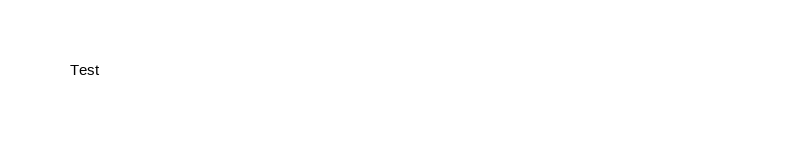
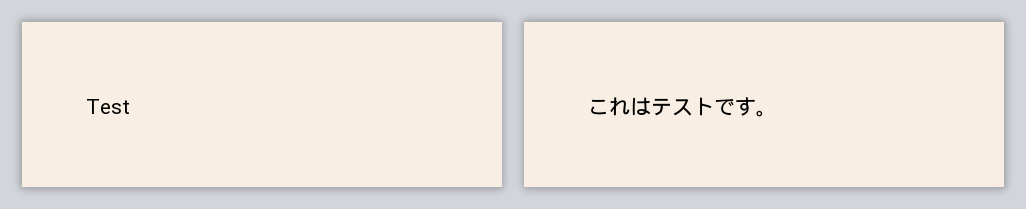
+ これはテストです。

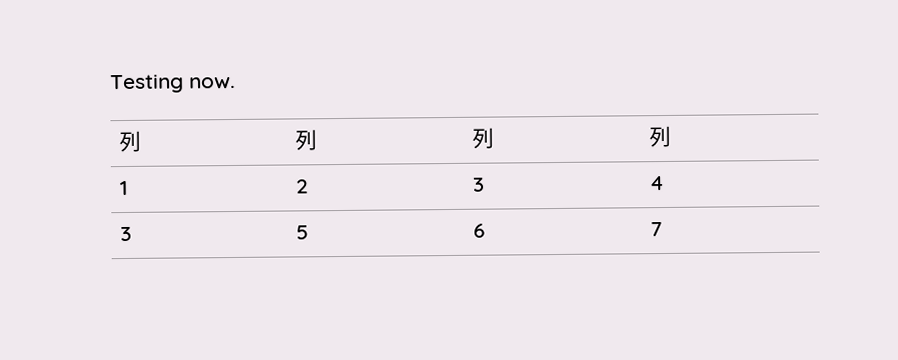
- Test
- これはテストです。
+ Testing now.
+ 列 | 列 | 列 | 列
+ 1 | 2 | 3 | 4
+ 3 | 5 | 6 | 7

